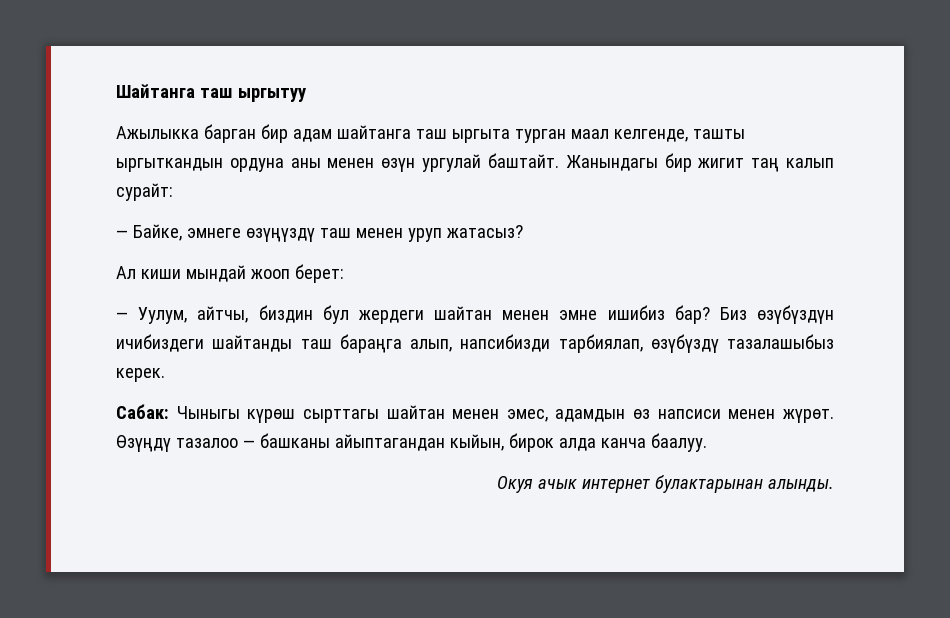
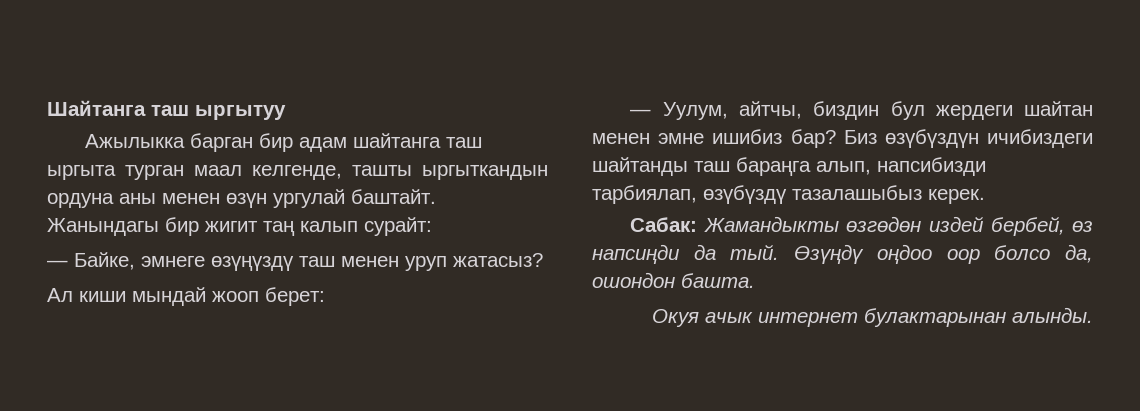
- Сабак: Чыныгы күрөш сырттагы шайтан менен эмес, адамдын өз напсиси менен жүрөт. Өзүңдү тазалоо — башканы айыптагандан кыйын, бирок алда канча баалуу.
+ Сабак: Жамандыкты өзгөдөн издей бербей, өз напсиңди да тый. Өзүңдү оңдоо оор болсо да, ошондон башта.

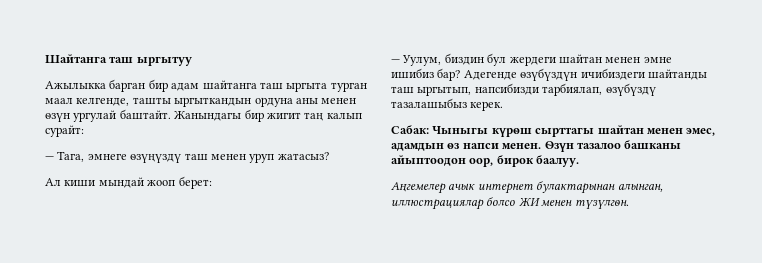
- — Байке, эмнеге өзүңүздү таш менен уруп жатасыз?
+ — Тага, эмнеге өзүңүздү таш менен уруп жатасыз?
- — Уулум, айтчы, биздин бул жердеги шайтан менен эмне ишибиз бар?
+ — Уулум, биздин бул жердеги шайтан менен эмне ишибиз бар?
- Биз өзүбүздүн ичибиздеги шайтанды таш бараңга алып, напсибизди тарбиялап, өзүбүздү тазалашыбыз керек.
+ Адегенде өзүбүздүн ичибиздеги шайтанды таш ыргытып, напсибизди тарбиялап, өзүбүздү тазалашыбыз керек.
- Сабак: Жамандыкты өзгөдөн издей бербей, өз напсиңди да тый. Өзүңдү оңдоо оор болсо да, ошондон башта.
- Окуя ачык интернет булактарынан алынды.
+ Сабак: Чыныгы күрөш сырттагы шайтан менен эмес, адамдын өз напси менен. Өзүн тазалоо башканы айыптоодон оор, бирок баалуу.
+ Аңгемелер ачык интернет булактарынан алынган, иллюстрациялар болсо ЖИ менен түзүлгөн.

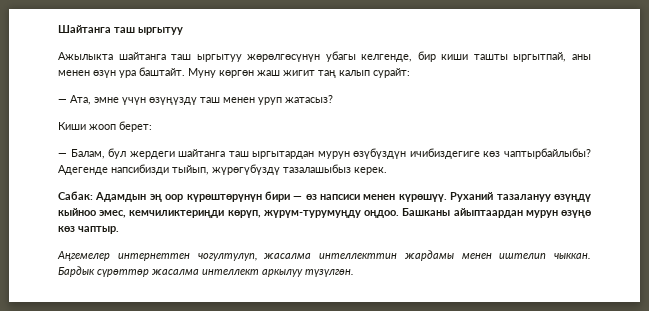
- Ажылыкка барган бир адам шайтанга таш ыргыта турган маал келгенде, ташты ыргыткандын ордуна аны менен өзүн ургулай баштайт. Жанындагы бир жигит таң калып сурайт:
+ Ажылыкта шайтанга таш ыргытуу жөрөлгөсүнүн убагы келгенде, бир киши ташты ыргытпай, аны менен өзүн ура баштайт. Муну көргөн жаш жигит таң калып сурайт:
- — Тага, эмнеге өзүңүздү таш менен уруп жатасыз?
+ — Ата, эмне үчүн өзүңүздү таш менен уруп жатасыз?
- Ал киши мындай жооп берет:
+ Киши жооп берет:
- — Уулум, биздин бул жердеги шайтан менен эмне ишибиз бар? Адегенде өзүбүздүн ичибиздеги шайтанды таш ыргытып, напсибизди тарбиялап, өзүбүздү тазалашыбыз керек.
- Сабак: Чыныгы күрөш сырттагы шайтан менен эмес, адамдын өз напси менен. Өзүн тазалоо башканы айыптоодон оор, бирок баалуу.
- Аңгемелер ачык интернет булактарынан алынган, иллюстрациялар болсо ЖИ менен түзүлгөн.
+ — Балам, бул жердеги шайтанга таш ыргытардан мурун өзүбүздүн ичибиздегиге көз чаптырбайлыбы? Адегенде напсибизди тыйып, жүрөгүбүздү тазалашыбыз керек.
+ Сабак: Адамдын эң оор күрөштөрүнүн бири — өз напсиси менен күрөшүү. Руханий тазалануу өзүңдү кыйноо эмес, кемчиликтериңди көрүп, жүрүм-турумуңду оңдоо. Башканы айыптаардан мурун өзүңө көз чаптыр.
+ Аңгемелер интернеттен чогултулуп, жасалма интеллекттин жардамы менен иштелип чыккан. Бардык сүрөттөр жасалма интеллект аркылуу түзүлгөн.

